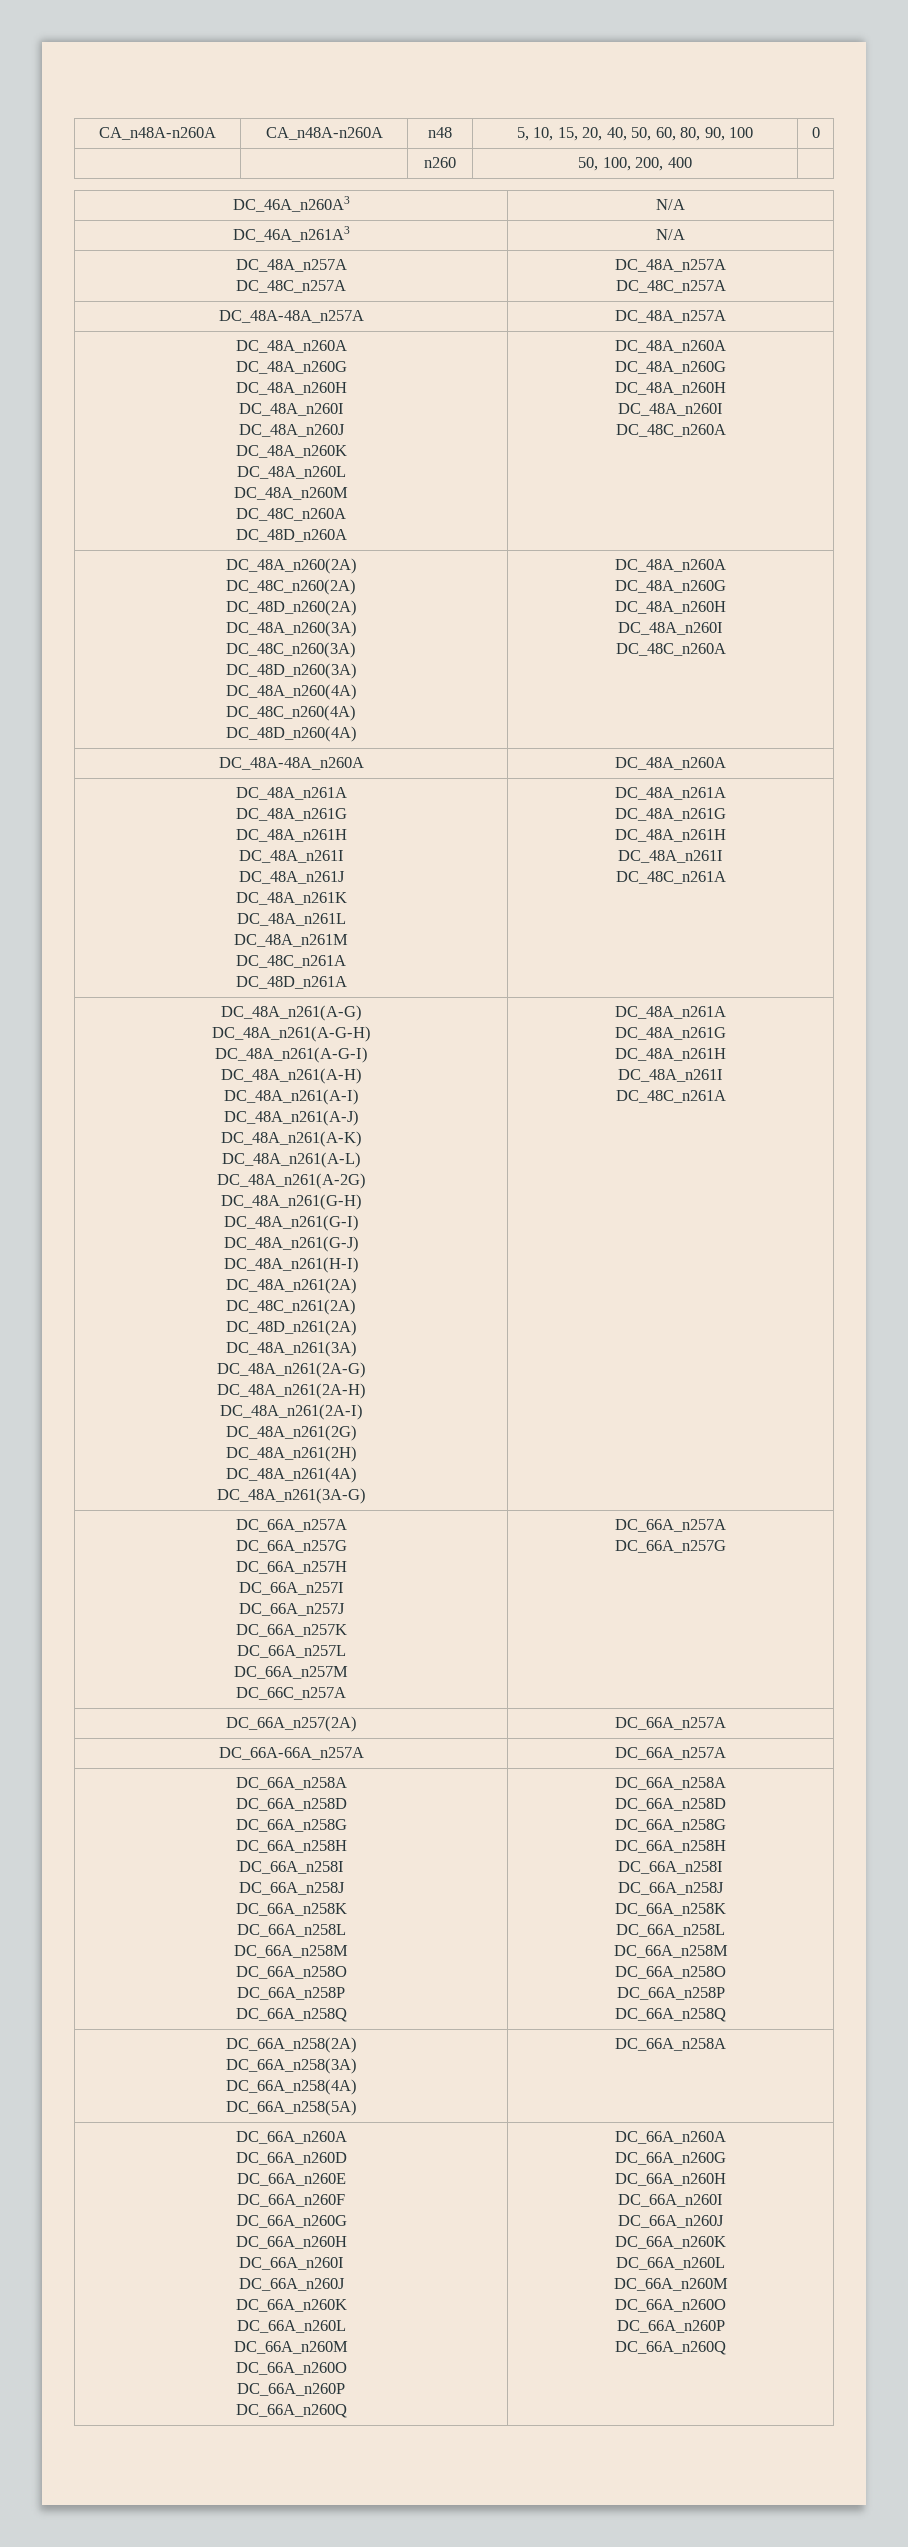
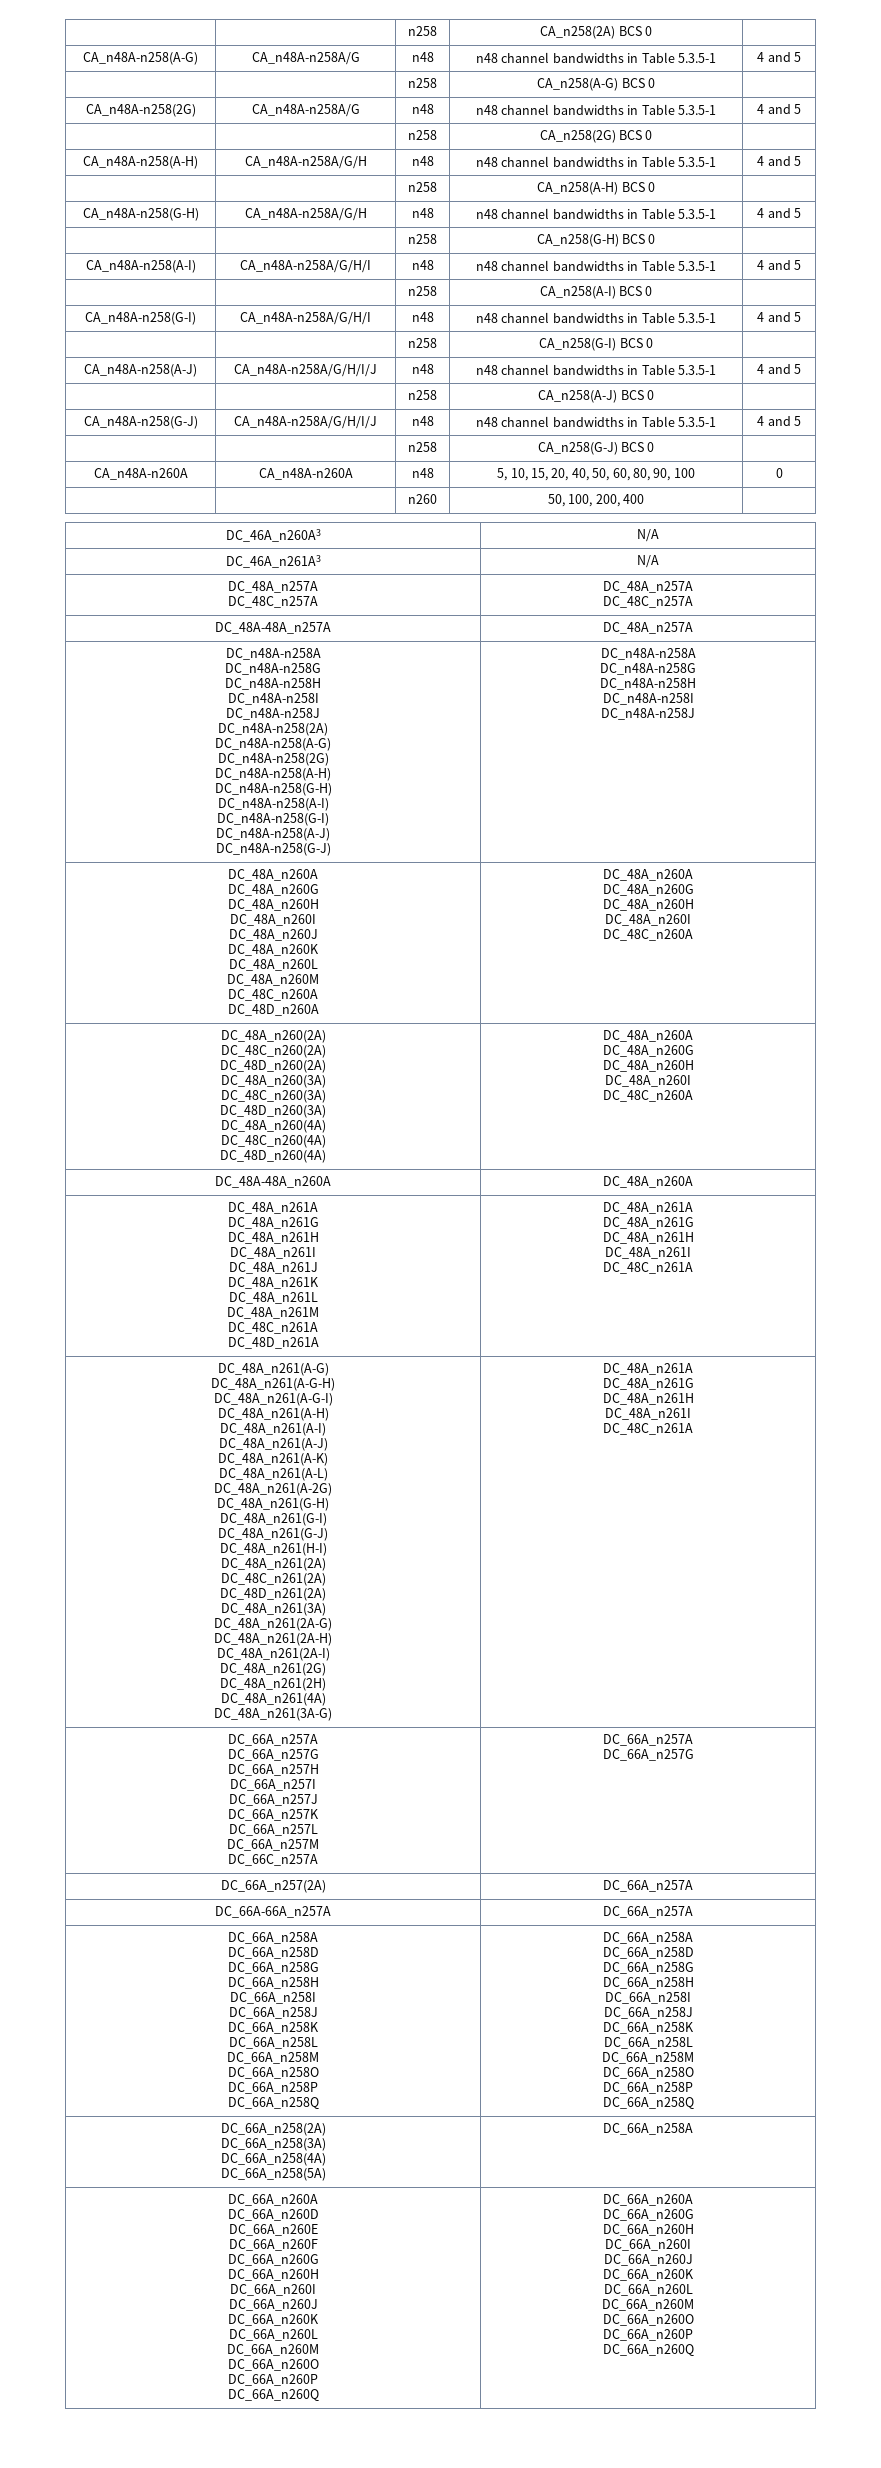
+ | | n258 | CA_n258(2A) BCS 0 |
+ CA_n48A-n258(A-G) | CA_n48A-n258A/G | n48 | n48 channel bandwidths in Table 5.3.5-1 | 4 and 5
+ | | n258 | CA_n258(A-G) BCS 0 |
+ CA_n48A-n258(2G) | CA_n48A-n258A/G | n48 | n48 channel bandwidths in Table 5.3.5-1 | 4 and 5
+ | | n258 | CA_n258(2G) BCS 0 |
+ CA_n48A-n258(A-H) | CA_n48A-n258A/G/H | n48 | n48 channel bandwidths in Table 5.3.5-1 | 4 and 5
+ | | n258 | CA_n258(A-H) BCS 0 |
+ CA_n48A-n258(G-H) | CA_n48A-n258A/G/H | n48 | n48 channel bandwidths in Table 5.3.5-1 | 4 and 5
+ | | n258 | CA_n258(G-H) BCS 0 |
+ CA_n48A-n258(A-I) | CA_n48A-n258A/G/H/I | n48 | n48 channel bandwidths in Table 5.3.5-1 | 4 and 5
+ | | n258 | CA_n258(A-I) BCS 0 |
+ CA_n48A-n258(G-I) | CA_n48A-n258A/G/H/I | n48 | n48 channel bandwidths in Table 5.3.5-1 | 4 and 5
+ | | n258 | CA_n258(G-I) BCS 0 |
+ CA_n48A-n258(A-J) | CA_n48A-n258A/G/H/I/J | n48 | n48 channel bandwidths in Table 5.3.5-1 | 4 and 5
+ | | n258 | CA_n258(A-J) BCS 0 |
+ CA_n48A-n258(G-J) | CA_n48A-n258A/G/H/I/J | n48 | n48 channel bandwidths in Table 5.3.5-1 | 4 and 5
+ | | n258 | CA_n258(G-J) BCS 0 |
  DC_48A-48A_n257A | DC_48A_n257A
+ DC_n48A-n258A
+ DC_n48A-n258G
+ DC_n48A-n258H
+ DC_n48A-n258I
+ DC_n48A-n258J
+ DC_n48A-n258(2A)
+ DC_n48A-n258(A-G)
+ DC_n48A-n258(2G)
+ DC_n48A-n258(A-H)
+ DC_n48A-n258(G-H)
+ DC_n48A-n258(A-I)
+ DC_n48A-n258(G-I)
+ DC_n48A-n258(A-J)
+ DC_n48A-n258(G-J) | DC_n48A-n258A
+ DC_n48A-n258G
+ DC_n48A-n258H
+ DC_n48A-n258I
+ DC_n48A-n258J

